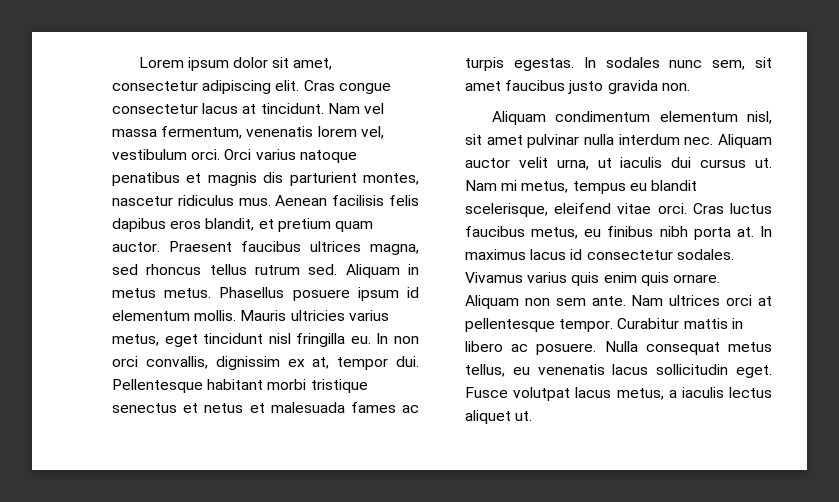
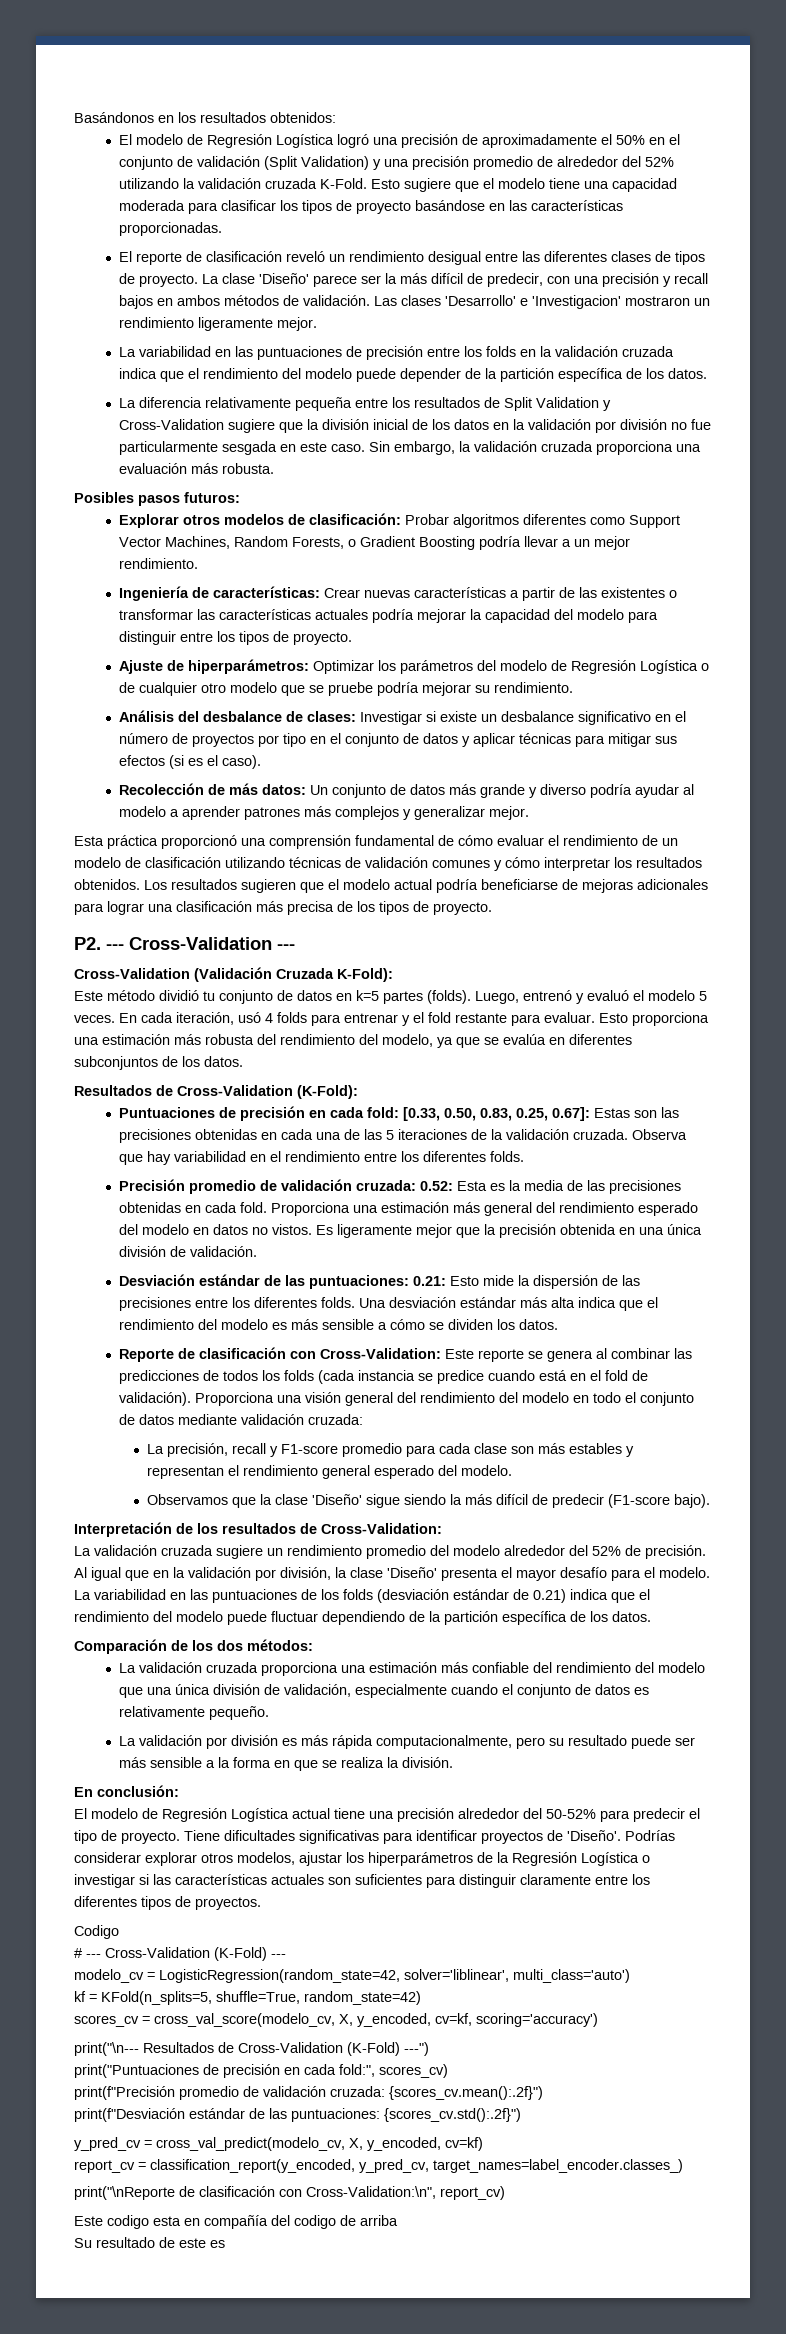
- Lorem ipsum dolor sit amet, consectetur adipiscing elit. Cras congue consectetur lacus at tincidunt. Nam vel massa fermentum, venenatis lorem vel, vestibulum orci. Orci varius natoque penatibus et magnis dis parturient montes, nascetur ridiculus mus. Aenean facilisis felis dapibus eros blandit, et pretium quam auctor. Praesent faucibus ultrices magna, sed rhoncus tellus rutrum sed. Aliquam in metus metus. Phasellus posuere ipsum id elementum mollis. Mauris ultricies varius metus, eget tincidunt nisl fringilla eu. In non orci convallis, dignissim ex at, tempor dui. Pellentesque habitant morbi tristique senectus et netus et malesuada fames ac turpis egestas. In sodales nunc sem, sit amet faucibus justo gravida non.
- Aliquam condimentum elementum nisl, sit amet pulvinar nulla interdum nec. Aliquam auctor velit urna, ut iaculis dui cursus ut. Nam mi metus, tempus eu blandit scelerisque, eleifend vitae orci. Cras luctus faucibus metus, eu finibus nibh porta at. In maximus lacus id consectetur sodales. Vivamus varius quis enim quis ornare. Aliquam non sem ante. Nam ultrices orci at pellentesque tempor. Curabitur mattis in libero ac posuere. Nulla consequat metus tellus, eu venenatis lacus sollicitudin eget. Fusce volutpat lacus metus, a iaculis lectus aliquet ut.
+ Basándonos en los resultados obtenidos:
+ El modelo de Regresión Logística logró una precisión de aproximadamente el 50% en el conjunto de validación (Split Validation) y una precisión promedio de alrededor del 52% utilizando la validación cruzada K-Fold. Esto sugiere que el modelo tiene una capacidad moderada para clasificar los tipos de proyecto basándose en las características proporcionadas.
+ El reporte de clasificación reveló un rendimiento desigual entre las diferentes clases de tipos de proyecto. La clase 'Diseño' parece ser la más difícil de predecir, con una precisión y recall bajos en ambos métodos de validación. Las clases 'Desarrollo' e 'Investigacion' mostraron un rendimiento ligeramente mejor.
+ La variabilidad en las puntuaciones de precisión entre los folds en la validación cruzada indica que el rendimiento del modelo puede depender de la partición específica de los datos.
+ La diferencia relativamente pequeña entre los resultados de Split Validation y Cross-Validation sugiere que la división inicial de los datos en la validación por división no fue particularmente sesgada en este caso. Sin embargo, la validación cruzada proporciona una evaluación más robusta.
+ Posibles pasos futuros:
+ Explorar otros modelos de clasificación: Probar algoritmos diferentes como Support Vector Machines, Random Forests, o Gradient Boosting podría llevar a un mejor rendimiento.
+ Ingeniería de características: Crear nuevas características a partir de las existentes o transformar las características actuales podría mejorar la capacidad del modelo para distinguir entre los tipos de proyecto.
+ Ajuste de hiperparámetros: Optimizar los parámetros del modelo de Regresión Logística o de cualquier otro modelo que se pruebe podría mejorar su rendimiento.
+ Análisis del desbalance de clases: Investigar si existe un desbalance significativo en el número de proyectos por tipo en el conjunto de datos y aplicar técnicas para mitigar sus efectos (si es el caso).
+ Recolección de más datos: Un conjunto de datos más grande y diverso podría ayudar al modelo a aprender patrones más complejos y generalizar mejor.
+ Esta práctica proporcionó una comprensión fundamental de cómo evaluar el rendimiento de un modelo de clasificación utilizando técnicas de validación comunes y cómo interpretar los resultados obtenidos. Los resultados sugieren que el modelo actual podría beneficiarse de mejoras adicionales para lograr una clasificación más precisa de los tipos de proyecto.
+ P2. --- Cross-Validation ---
+ Cross-Validation (Validación Cruzada K-Fold):
+ Este método dividió tu conjunto de datos en k=5 partes (folds). Luego, entrenó y evaluó el modelo 5 veces. En cada iteración, usó 4 folds para entrenar y el fold restante para evaluar. Esto proporciona una estimación más robusta del rendimiento del modelo, ya que se evalúa en diferentes subconjuntos de los datos.
+ Resultados de Cross-Validation (K-Fold):
+ Puntuaciones de precisión en cada fold: [0.33, 0.50, 0.83, 0.25, 0.67]: Estas son las precisiones obtenidas en cada una de las 5 iteraciones de la validación cruzada. Observa que hay variabilidad en el rendimiento entre los diferentes folds.
+ Precisión promedio de validación cruzada: 0.52: Esta es la media de las precisiones obtenidas en cada fold. Proporciona una estimación más general del rendimiento esperado del modelo en datos no vistos. Es ligeramente mejor que la precisión obtenida en una única división de validación.
+ Desviación estándar de las puntuaciones: 0.21: Esto mide la dispersión de las precisiones entre los diferentes folds. Una desviación estándar más alta indica que el rendimiento del modelo es más sensible a cómo se dividen los datos.
+ Reporte de clasificación con Cross-Validation: Este reporte se genera al combinar las predicciones de todos los folds (cada instancia se predice cuando está en el fold de validación). Proporciona una visión general del rendimiento del modelo en todo el conjunto de datos mediante validación cruzada:
+ La precisión, recall y F1-score promedio para cada clase son más estables y representan el rendimiento general esperado del modelo.
+ Observamos que la clase 'Diseño' sigue siendo la más difícil de predecir (F1-score bajo).
+ Interpretación de los resultados de Cross-Validation:
+ La validación cruzada sugiere un rendimiento promedio del modelo alrededor del 52% de precisión. Al igual que en la validación por división, la clase 'Diseño' presenta el mayor desafío para el modelo. La variabilidad en las puntuaciones de los folds (desviación estándar de 0.21) indica que el rendimiento del modelo puede fluctuar dependiendo de la partición específica de los datos.
+ Comparación de los dos métodos:
+ La validación cruzada proporciona una estimación más confiable del rendimiento del modelo que una única división de validación, especialmente cuando el conjunto de datos es relativamente pequeño.
+ La validación por división es más rápida computacionalmente, pero su resultado puede ser más sensible a la forma en que se realiza la división.
+ En conclusión:
+ El modelo de Regresión Logística actual tiene una precisión alrededor del 50-52% para predecir el tipo de proyecto. Tiene dificultades significativas para identificar proyectos de 'Diseño'. Podrías considerar explorar otros modelos, ajustar los hiperparámetros de la Regresión Logística o investigar si las características actuales son suficientes para distinguir claramente entre los diferentes tipos de proyectos.
+ Codigo
+ # --- Cross-Validation (K-Fold) ---
+ modelo_cv = LogisticRegression(random_state=42, solver='liblinear', multi_class='auto')
+ kf = KFold(n_splits=5, shuffle=True, random_state=42)
+ scores_cv = cross_val_score(modelo_cv, X, y_encoded, cv=kf, scoring='accuracy')
+ print("\n--- Resultados de Cross-Validation (K-Fold) ---")
+ print("Puntuaciones de precisión en cada fold:", scores_cv)
+ print(f"Precisión promedio de validación cruzada: {scores_cv.mean():.2f}")
+ print(f"Desviación estándar de las puntuaciones: {scores_cv.std():.2f}")
+ y_pred_cv = cross_val_predict(modelo_cv, X, y_encoded, cv=kf)
+ report_cv = classification_report(y_encoded, y_pred_cv, target_names=label_encoder.classes_)
+ print("\nReporte de clasificación con Cross-Validation:\n", report_cv)
+ Este codigo esta en compañía del codigo de arriba
+ Su resultado de este es

